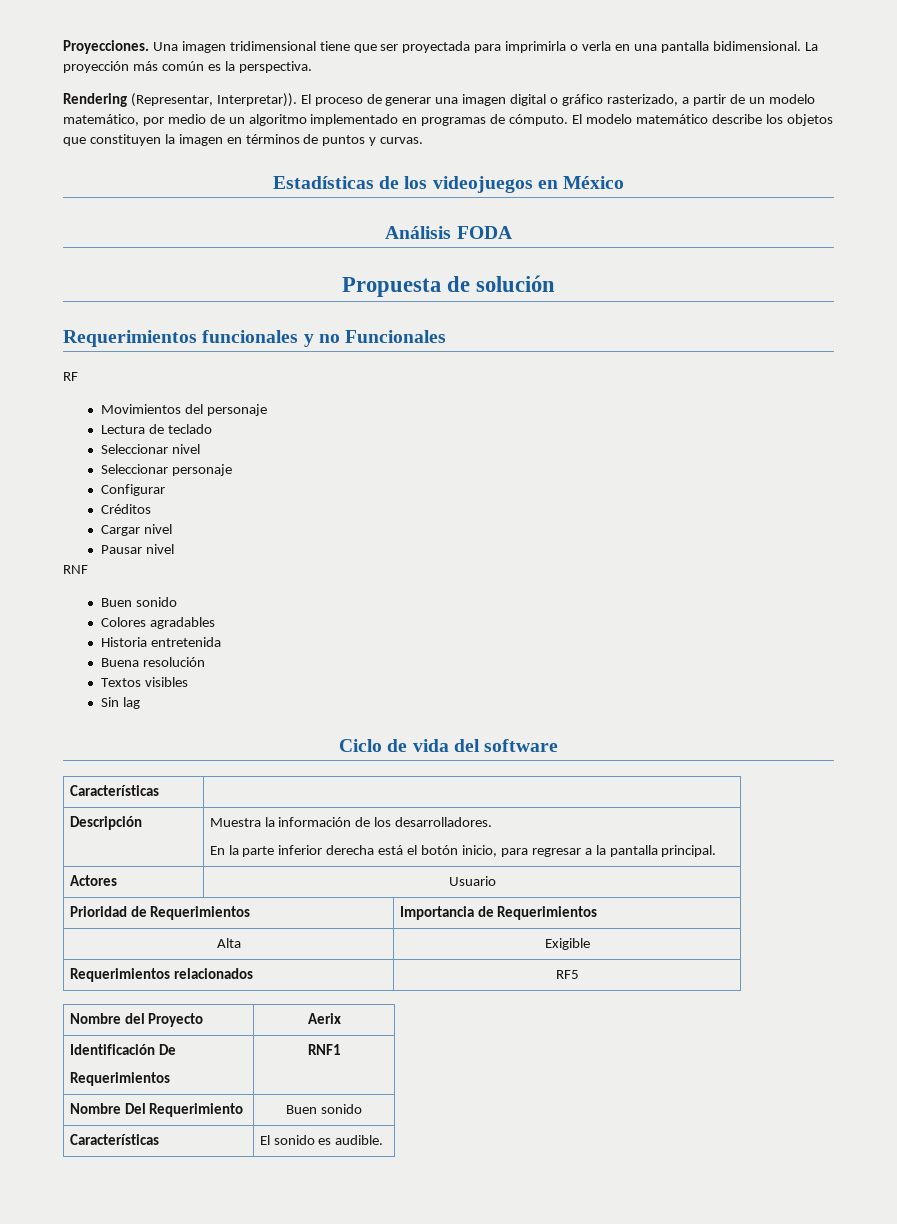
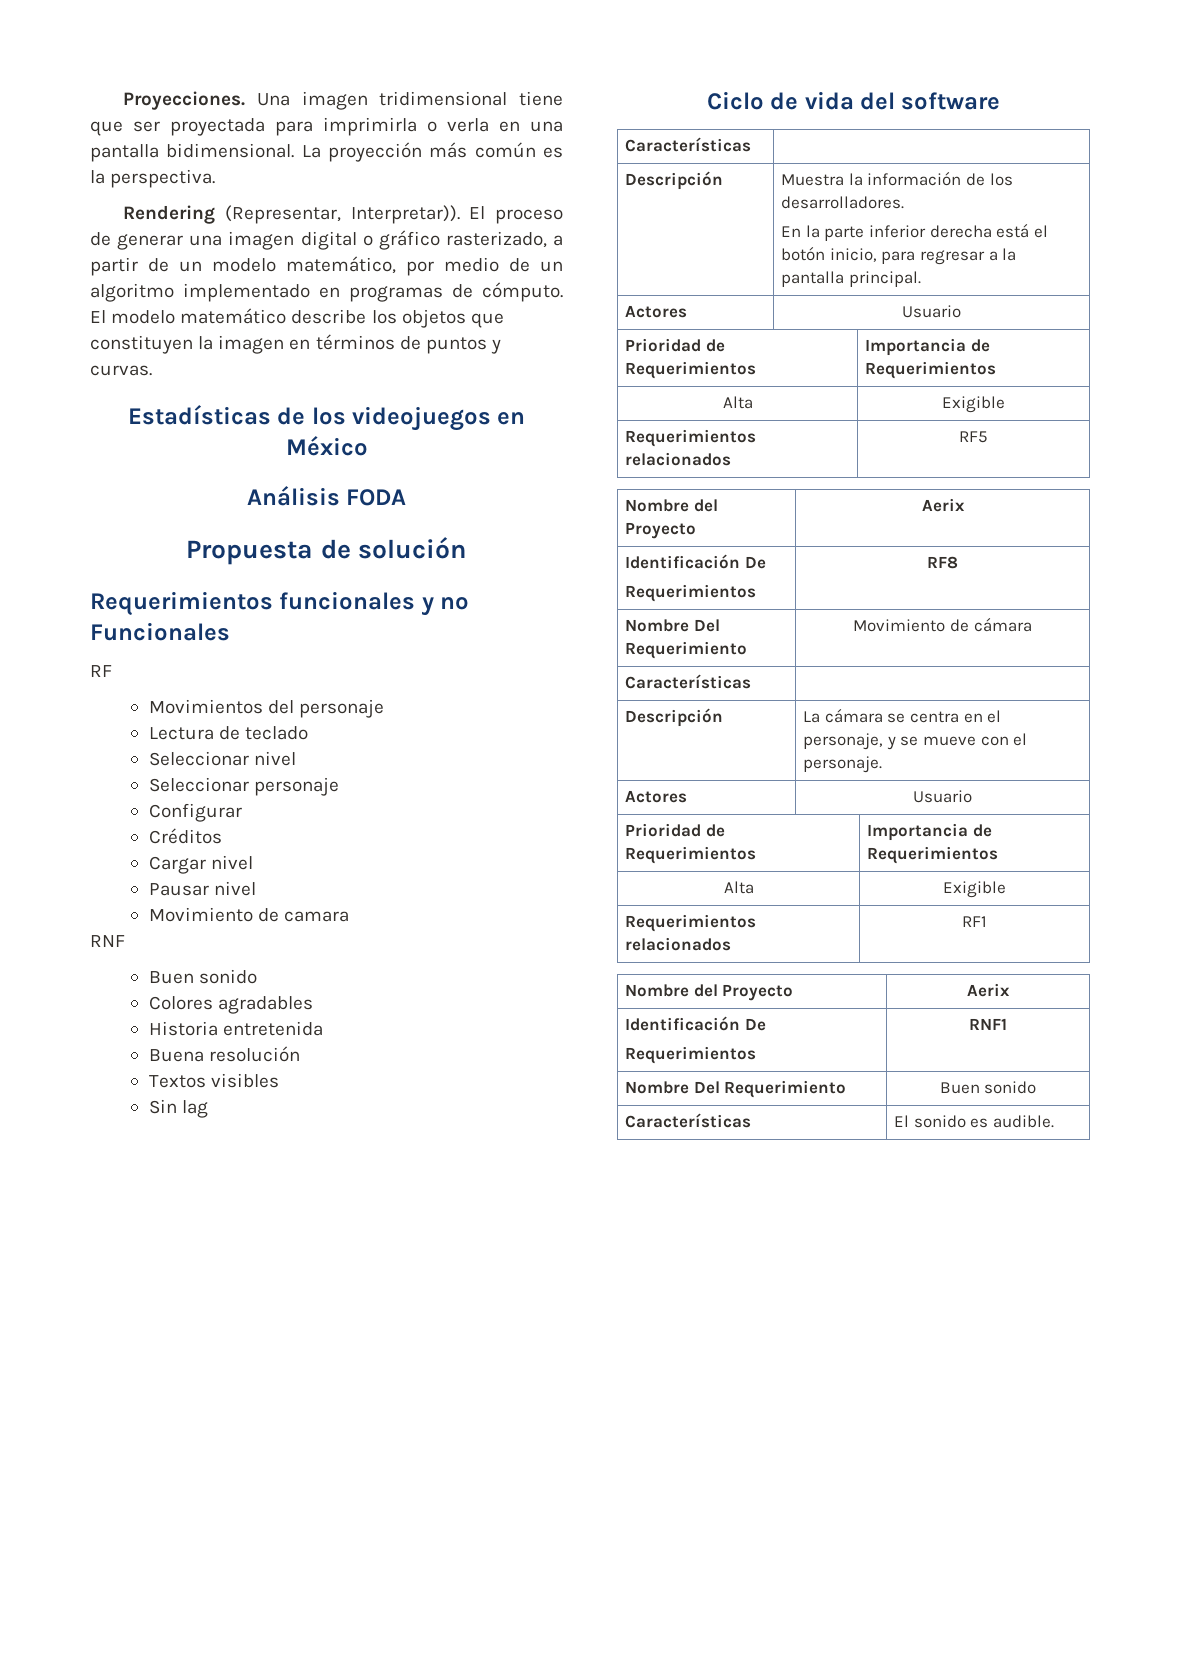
+ Movimiento de camara
  Requerimientos relacionados | RF5
+ Nombre del Proyecto | Aerix
+ Identificación De
+ Requerimientos | RF8
+ Nombre Del Requerimiento | Movimiento de cámara
+ Características |
+ Descripción | La cámara se centra en el personaje, y se mueve con el personaje.
+ Actores | Usuario
+ Prioridad de Requerimientos | Importancia de Requerimientos
+ Alta | Exigible
+ Requerimientos relacionados | RF1

